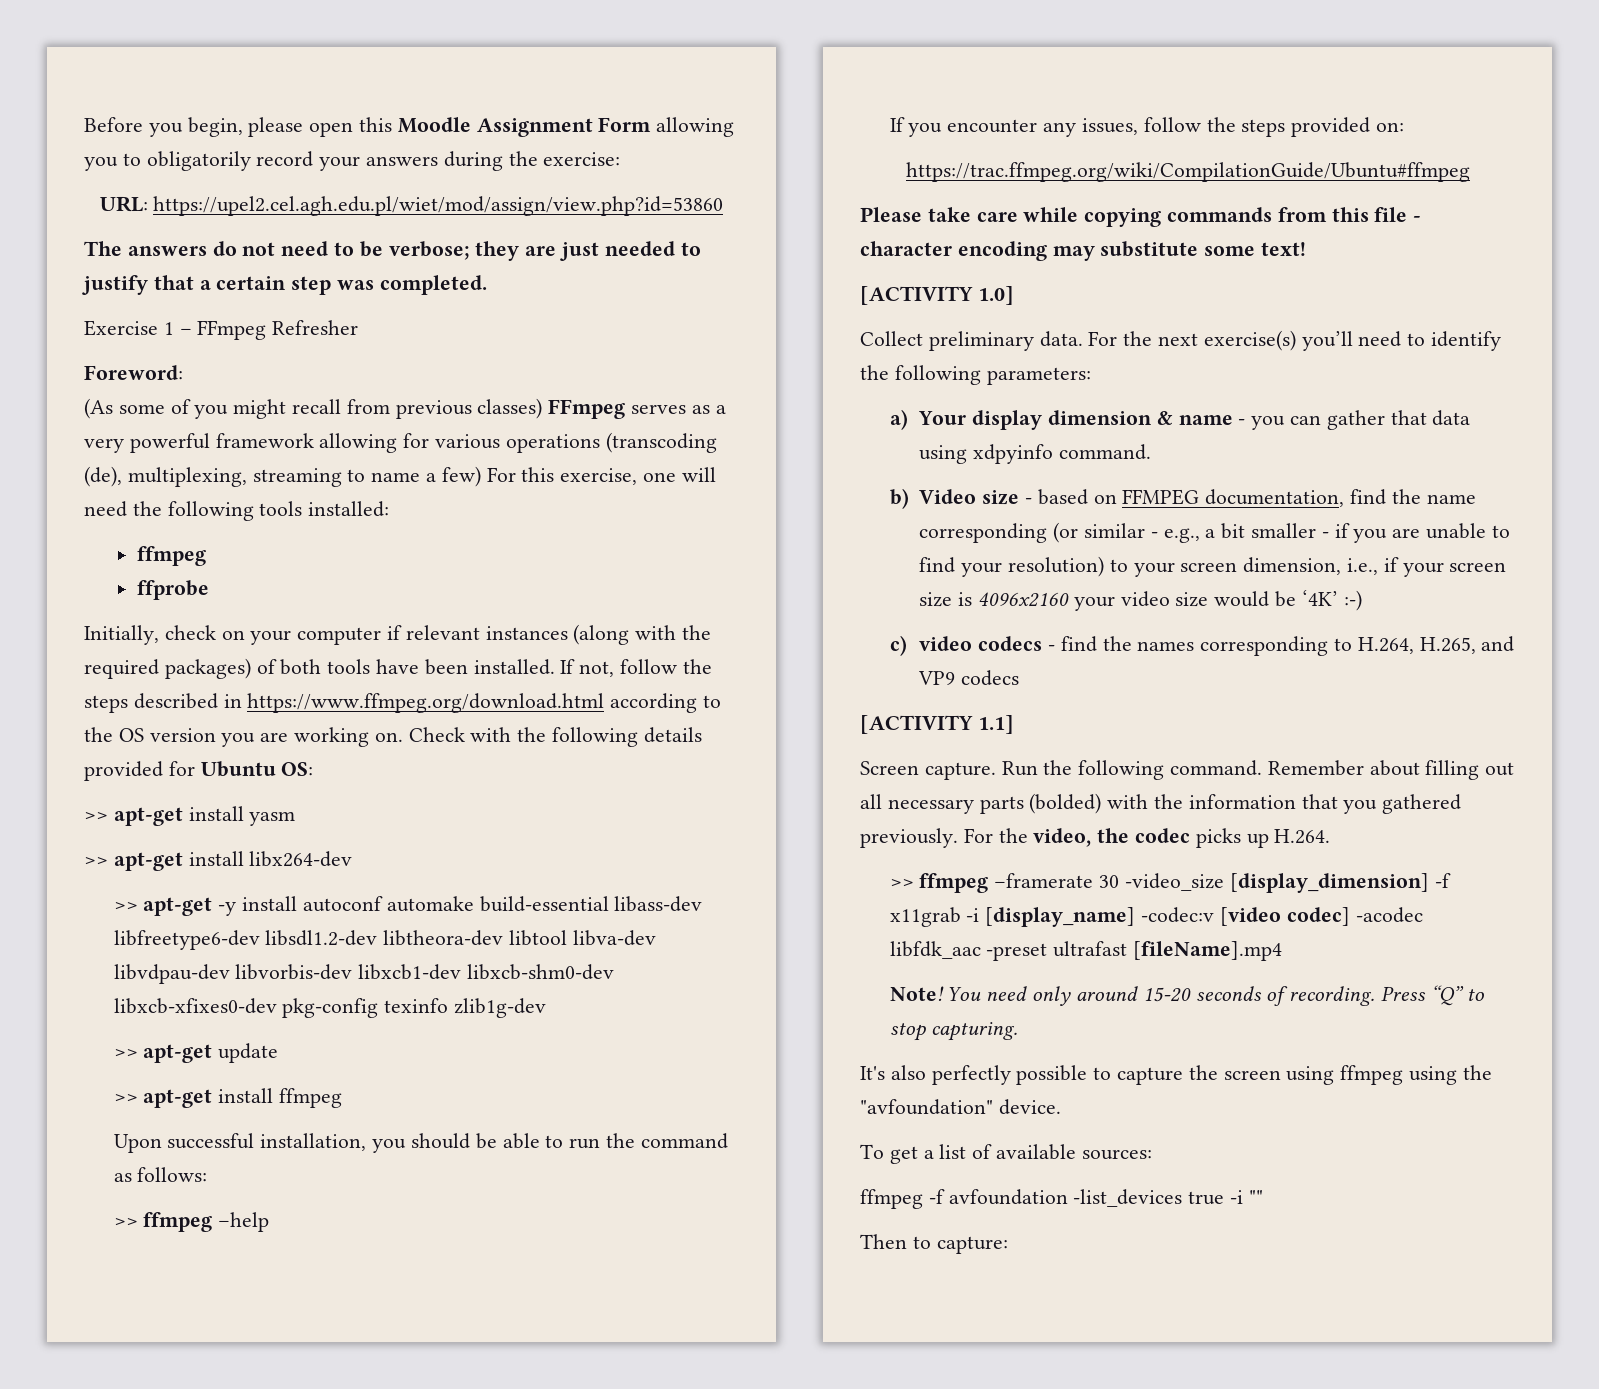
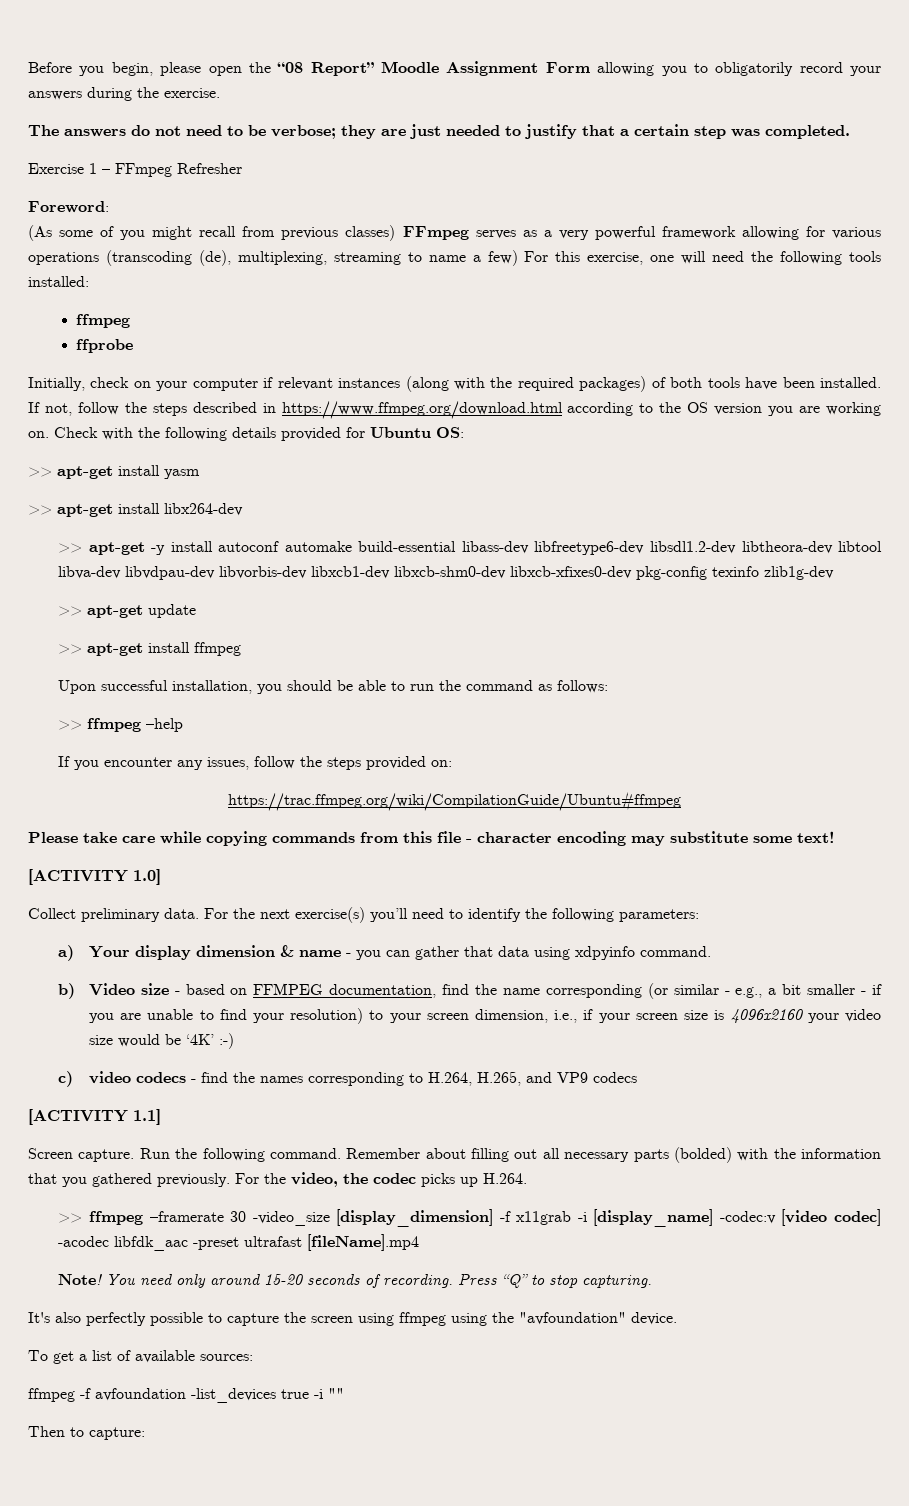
- Before you begin, please open this Moodle Assignment Form allowing you to obligatorily record your answers during the exercise:
- URL: https://upel2.cel.agh.edu.pl/wiet/mod/assign/view.php?id=53860
+ Before you begin, please open the “08 Report” Moodle Assignment Form allowing you to obligatorily record your answers during the exercise.

